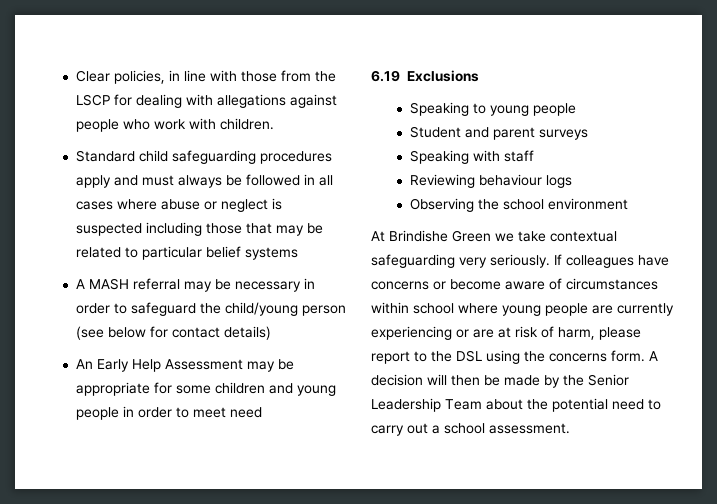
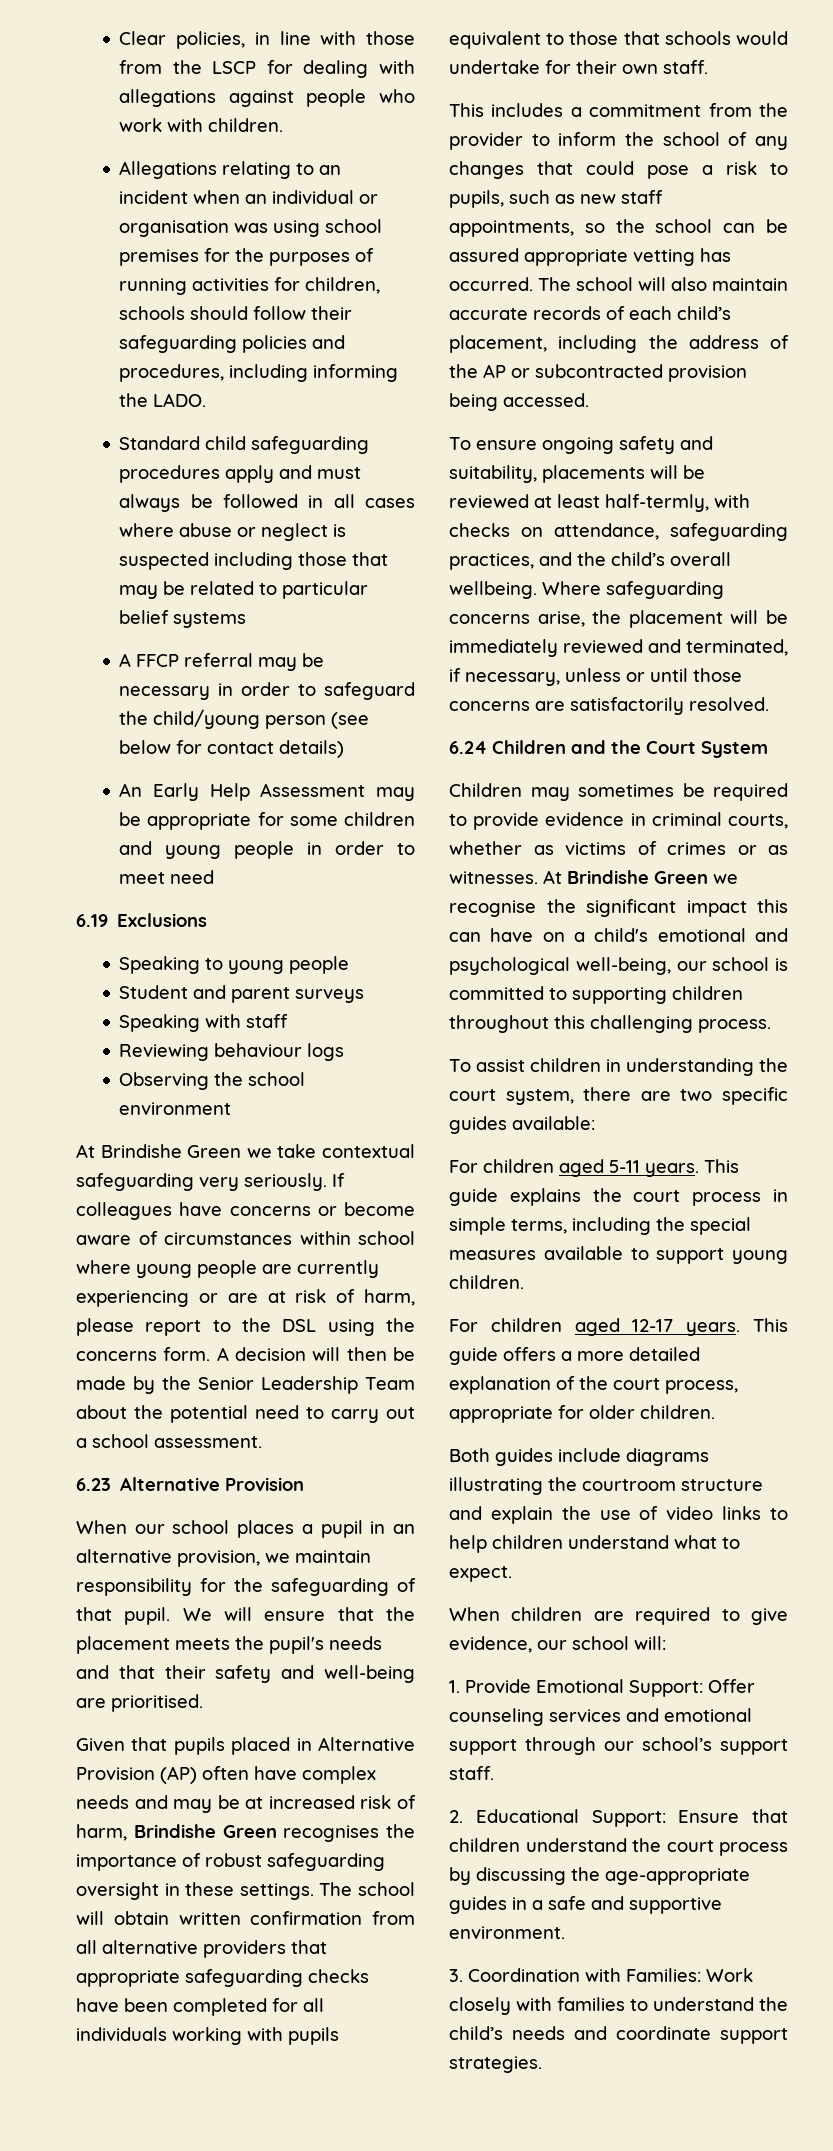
+ Allegations relating to an incident when an individual or organisation was using school premises for the purposes of running activities for children, schools should follow their safeguarding policies and procedures, including informing the LADO.
- A MASH referral may be necessary in order to safeguard the child/young person (see below for contact details)
+ A FFCP referral may be necessary in order to safeguard the child/young person (see below for contact details)
+ 6.23 Alternative Provision
+ When our school places a pupil in an alternative provision, we maintain responsibility for the safeguarding of that pupil. We will ensure that the placement meets the pupil's needs and that their safety and well-being are prioritised.
+ Given that pupils placed in Alternative Provision (AP) often have complex needs and may be at increased risk of harm, Brindishe Green recognises the importance of robust safeguarding oversight in these settings. The school will obtain written confirmation from all alternative providers that appropriate safeguarding checks have been completed for all individuals working with pupils equivalent to those that schools would undertake for their own staff.
+ This includes a commitment from the provider to inform the school of any changes that could pose a risk to pupils, such as new staff appointments, so the school can be assured appropriate vetting has occurred. The school will also maintain accurate records of each child’s placement, including the address of the AP or subcontracted provision being accessed.
+ To ensure ongoing safety and suitability, placements will be reviewed at least half-termly, with checks on attendance, safeguarding practices, and the child’s overall wellbeing. Where safeguarding concerns arise, the placement will be immediately reviewed and terminated, if necessary, unless or until those concerns are satisfactorily resolved.
+ 6.24 Children and the Court System
+ Children may sometimes be required to provide evidence in criminal courts, whether as victims of crimes or as witnesses. At Brindishe Green we recognise the significant impact this can have on a child's emotional and psychological well-being, our school is committed to supporting children throughout this challenging process.
+ To assist children in understanding the court system, there are two specific guides available:
+ For children aged 5-11 years. This guide explains the court process in simple terms, including the special measures available to support young children.
+ For children aged 12-17 years. This guide offers a more detailed explanation of the court process, appropriate for older children.
+ Both guides include diagrams illustrating the courtroom structure and explain the use of video links to help children understand what to expect.
+ When children are required to give evidence, our school will:
+ 1. Provide Emotional Support: Offer counseling services and emotional support through our school’s support staff.
+ 2. Educational Support: Ensure that children understand the court process by discussing the age-appropriate guides in a safe and supportive environment.
+ 3. Coordination with Families: Work closely with families to understand the child’s needs and coordinate support strategies.

